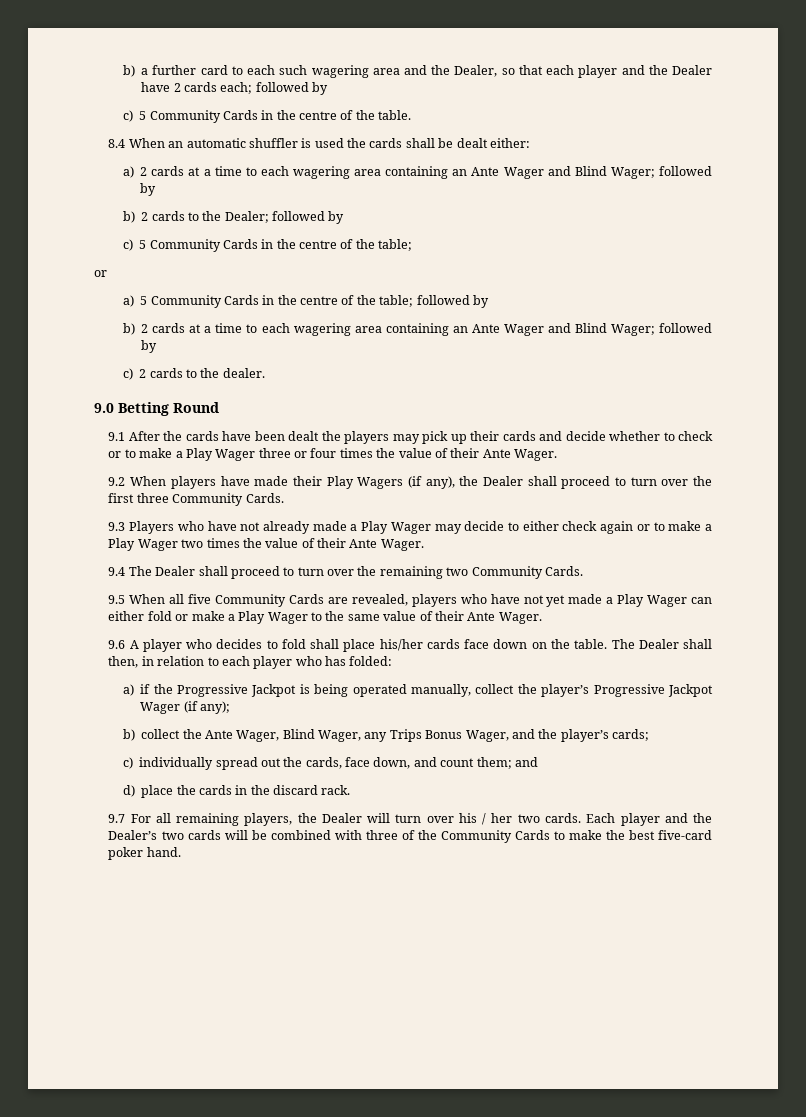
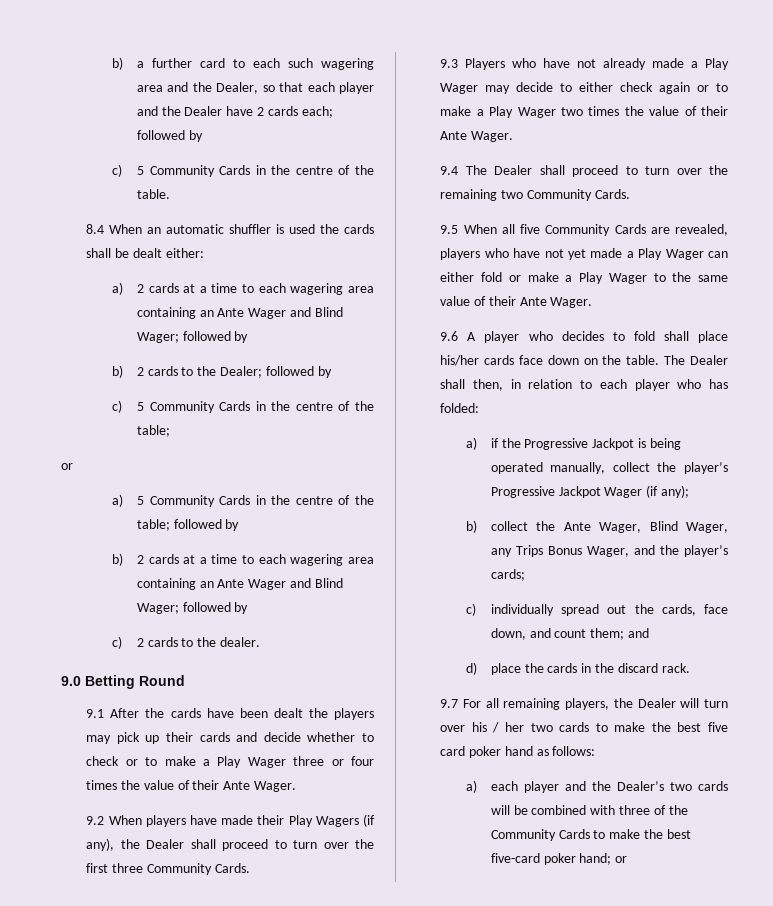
- 9.7 For all remaining players, the Dealer will turn over his / her two cards. Each player and the Dealer’s two cards will be combined with three of the Community Cards to make the best five-card poker hand.
+ 9.7 For all remaining players, the Dealer will turn over his / her two cards to make the best five card poker hand as follows:
+ a) each player and the Dealer’s two cards will be combined with three of the Community Cards to make the best five-card poker hand; or

